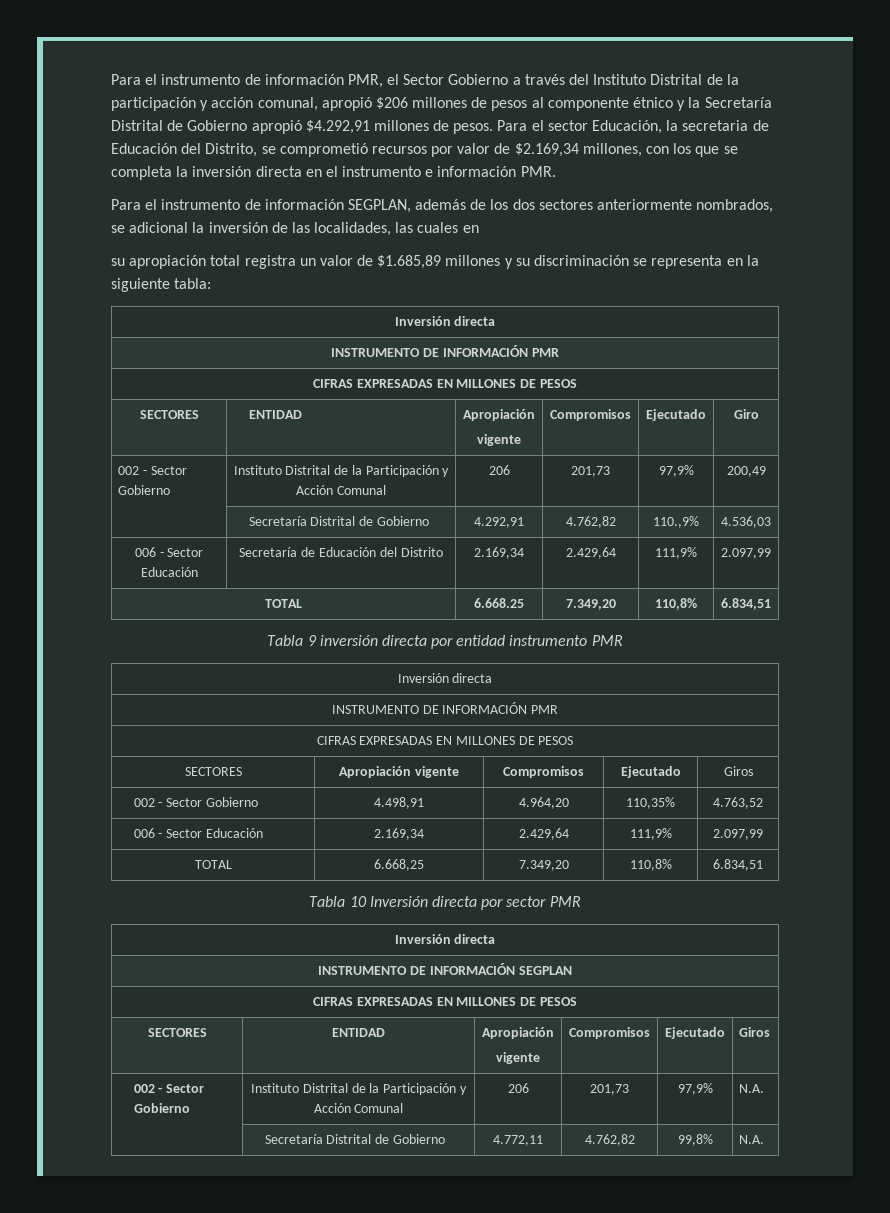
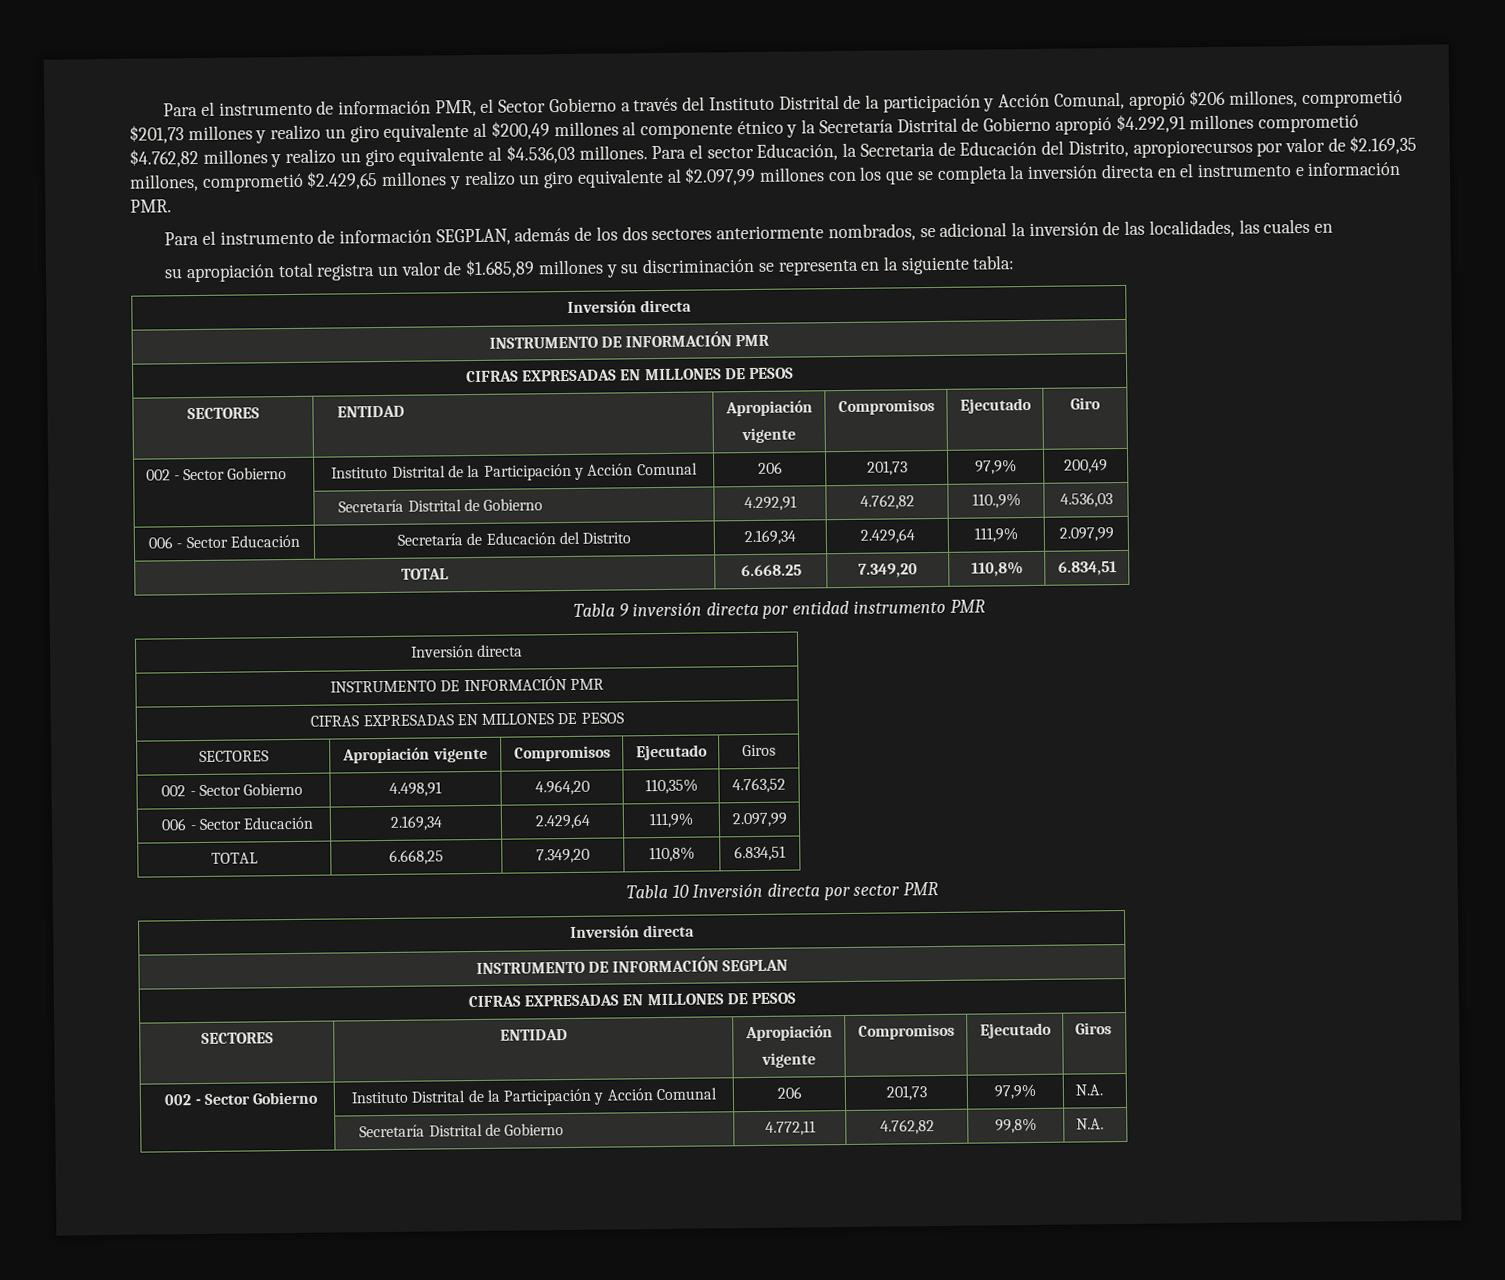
- Para el instrumento de información PMR, el Sector Gobierno a través del Instituto Distrital de la participación y acción comunal, apropió $206 millones de pesos al componente étnico y la Secretaría Distrital de Gobierno apropió $4.292,91 millones de pesos.
+ Para el instrumento de información PMR, el Sector Gobierno a través del Instituto Distrital de la participación y Acción Comunal, apropió $206 millones, comprometió $201,73 millones y realizo un giro equivalente al $200,49 millones al componente étnico y la Secretaría Distrital de Gobierno apropió $4.292,91 millones comprometió $4.762,82 millones y realizo un giro equivalente al $4.536,03 millones.
- Para el sector Educación, la secretaria de Educación del Distrito, se comprometió recursos por valor de $2.169,34 millones, con los que se completa la inversión directa en el instrumento e información PMR.
+ Para el sector Educación, la Secretaria de Educación del Distrito, apropiorecursos por valor de $2.169,35 millones, comprometió $2.429,65 millones y realizo un giro equivalente al $2.097,99 millones con los que se completa la inversión directa en el instrumento e información PMR.

